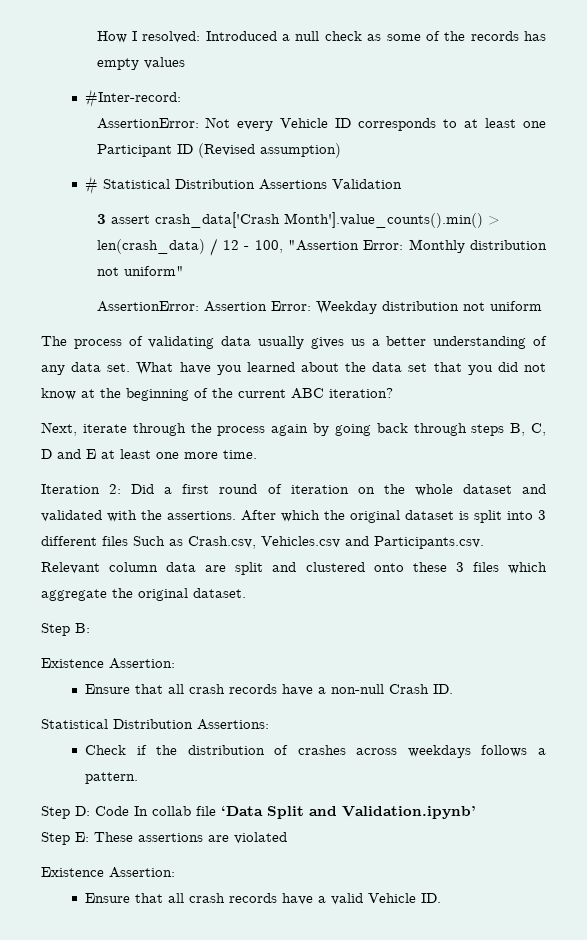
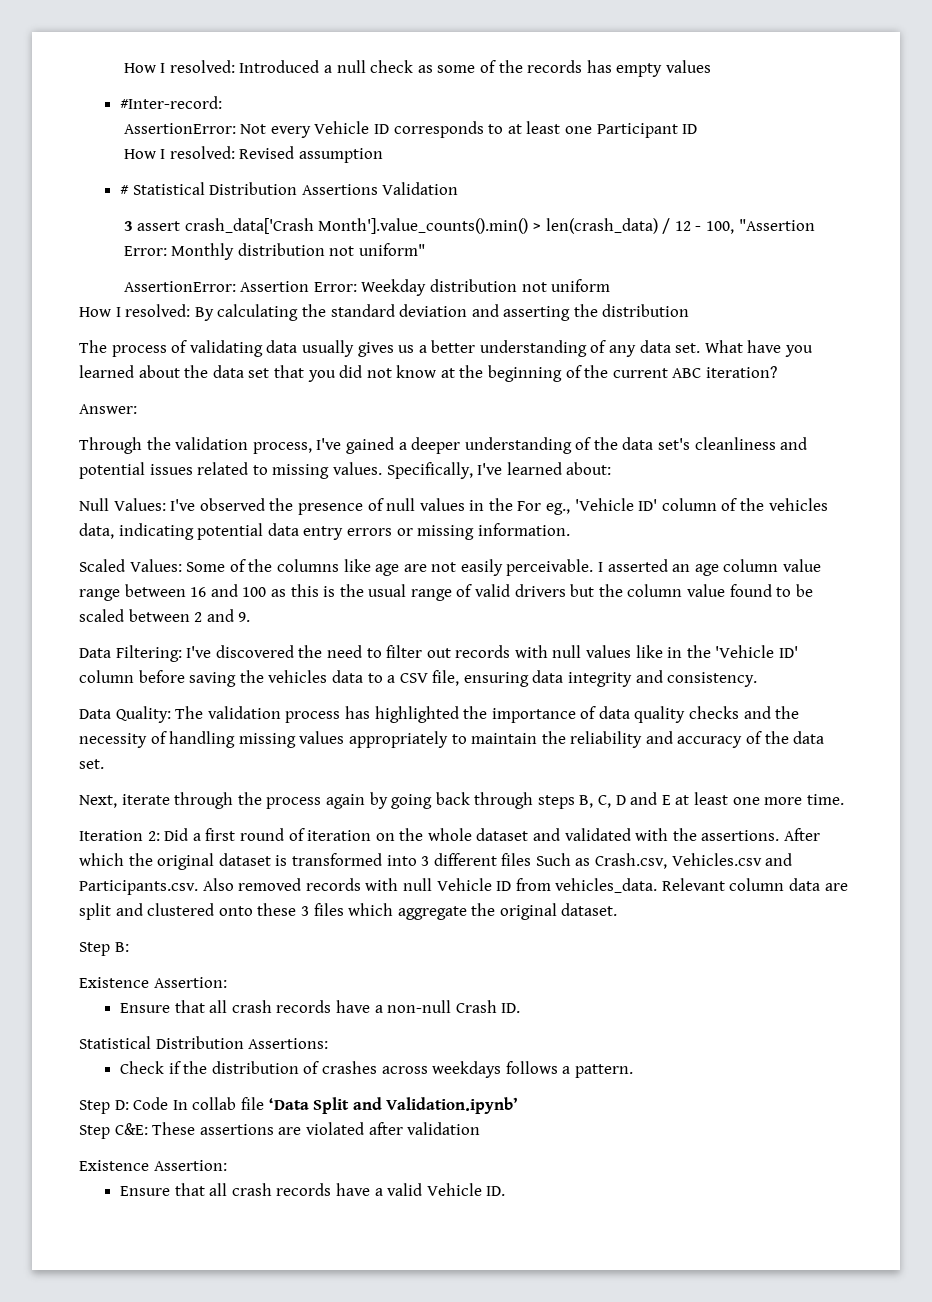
- AssertionError: Not every Vehicle ID corresponds to at least one Participant ID (Revised assumption)
+ AssertionError: Not every Vehicle ID corresponds to at least one Participant ID
+ How I resolved: Revised assumption
+ How I resolved: By calculating the standard deviation and asserting the distribution
+ Answer:
+ Through the validation process, I've gained a deeper understanding of the data set's cleanliness and potential issues related to missing values. Specifically, I've learned about:
+ Null Values: I've observed the presence of null values in the For eg., 'Vehicle ID' column of the vehicles data, indicating potential data entry errors or missing information.
+ Scaled Values: Some of the columns like age are not easily perceivable. I asserted an age column value range between 16 and 100 as this is the usual range of valid drivers but the column value found to be scaled between 2 and 9.
+ Data Filtering: I've discovered the need to filter out records with null values like in the 'Vehicle ID' column before saving the vehicles data to a CSV file, ensuring data integrity and consistency.
+ Data Quality: The validation process has highlighted the importance of data quality checks and the necessity of handling missing values appropriately to maintain the reliability and accuracy of the data set.
- After which the original dataset is split into 3 different files Such as Crash.csv, Vehicles.csv and Participants.csv. Relevant column data are split and clustered onto these 3 files which aggregate the original dataset.
+ After which the original dataset is transformed into 3 different files Such as Crash.csv, Vehicles.csv and Participants.csv. Also removed records with null Vehicle ID from vehicles_data. Relevant column data are split and clustered onto these 3 files which aggregate the original dataset.
- Step E: These assertions are violated
+ Step C&E: These assertions are violated after validation

